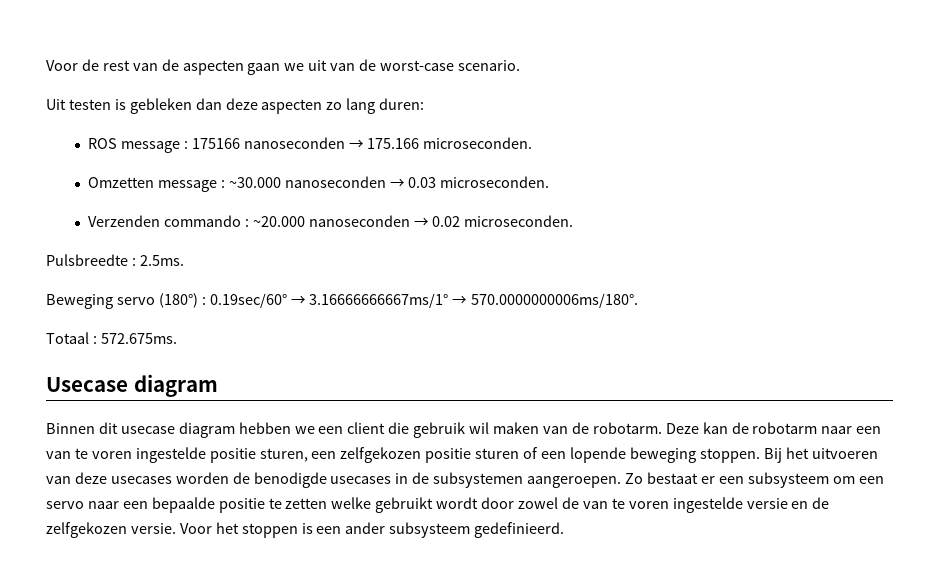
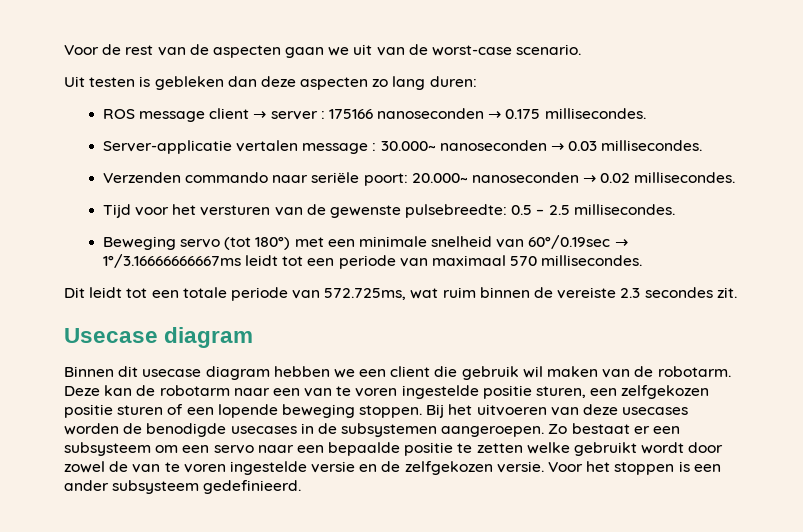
- ROS message : 175166 nanoseconden → 175.166 microseconden.
- Omzetten message : ~30.000 nanoseconden → 0.03 microseconden.
+ ROS message client → server : 175166 nanoseconden → 0.175 millisecondes.
+ Server-applicatie vertalen message : 30.000~ nanoseconden → 0.03 millisecondes.
- Verzenden commando : ~20.000 nanoseconden → 0.02 microseconden.
- Pulsbreedte : 2.5ms.
- Beweging servo (180°) : 0.19sec/60° → 3.16666666667ms/1° → 570.0000000006ms/180°.
- Totaal : 572.675ms.
+ Verzenden commando naar seriële poort: 20.000~ nanoseconden → 0.02 millisecondes.
+ Tijd voor het versturen van de gewenste pulsebreedte: 0.5 – 2.5 millisecondes.
+ Beweging servo (tot 180°) met een minimale snelheid van 60°/0.19sec → 1°/3.16666666667ms leidt tot een periode van maximaal 570 millisecondes.
+ Dit leidt tot een totale periode van 572.725ms, wat ruim binnen de vereiste 2.3 secondes zit.

